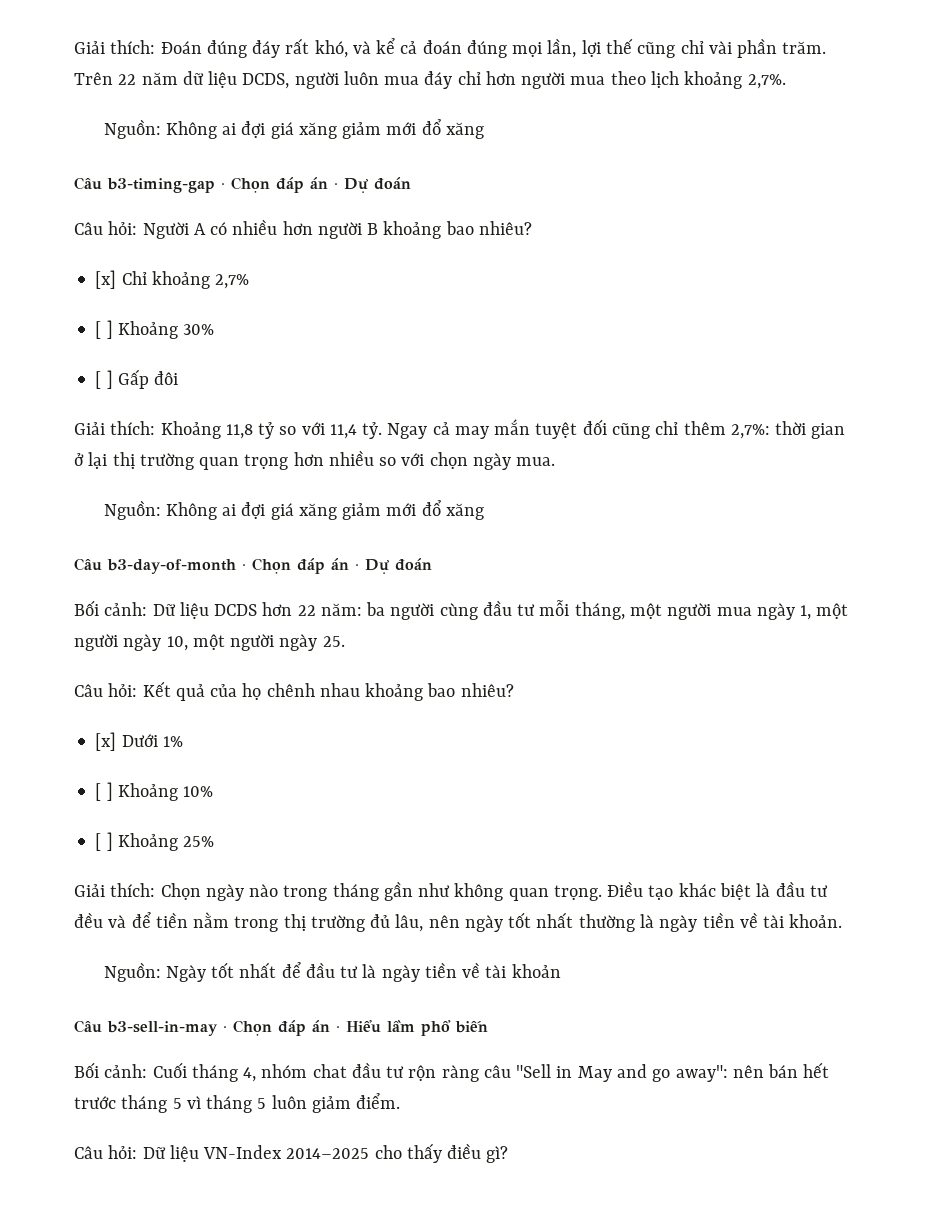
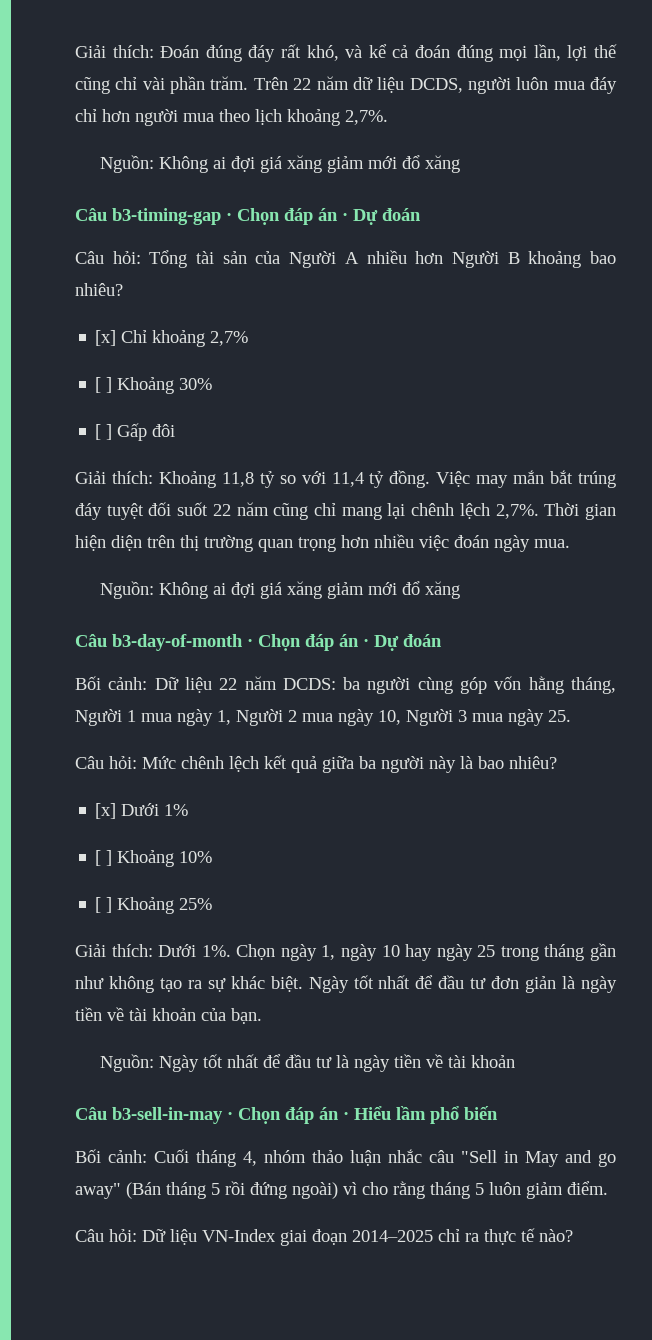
- Câu hỏi: Người A có nhiều hơn người B khoảng bao nhiêu?
+ Câu hỏi: Tổng tài sản của Người A nhiều hơn Người B khoảng bao nhiêu?
- Giải thích: Khoảng 11,8 tỷ so với 11,4 tỷ. Ngay cả may mắn tuyệt đối cũng chỉ thêm 2,7%: thời gian ở lại thị trường quan trọng hơn nhiều so với chọn ngày mua.
+ Giải thích: Khoảng 11,8 tỷ so với 11,4 tỷ đồng. Việc may mắn bắt trúng đáy tuyệt đối suốt 22 năm cũng chỉ mang lại chênh lệch 2,7%. Thời gian hiện diện trên thị trường quan trọng hơn nhiều việc đoán ngày mua.
- Bối cảnh: Dữ liệu DCDS hơn 22 năm: ba người cùng đầu tư mỗi tháng, một người mua ngày 1, một người ngày 10, một người ngày 25.
- Câu hỏi: Kết quả của họ chênh nhau khoảng bao nhiêu?
+ Bối cảnh: Dữ liệu 22 năm DCDS: ba người cùng góp vốn hằng tháng, Người 1 mua ngày 1, Người 2 mua ngày 10, Người 3 mua ngày 25.
+ Câu hỏi: Mức chênh lệch kết quả giữa ba người này là bao nhiêu?
- Giải thích: Chọn ngày nào trong tháng gần như không quan trọng. Điều tạo khác biệt là đầu tư đều và để tiền nằm trong thị trường đủ lâu, nên ngày tốt nhất thường là ngày tiền về tài khoản.
+ Giải thích: Dưới 1%. Chọn ngày 1, ngày 10 hay ngày 25 trong tháng gần như không tạo ra sự khác biệt. Ngày tốt nhất để đầu tư đơn giản là ngày tiền về tài khoản của bạn.
- Bối cảnh: Cuối tháng 4, nhóm chat đầu tư rộn ràng câu "Sell in May and go away": nên bán hết trước tháng 5 vì tháng 5 luôn giảm điểm.
+ Bối cảnh: Cuối tháng 4, nhóm thảo luận nhắc câu "Sell in May and go away" (Bán tháng 5 rồi đứng ngoài) vì cho rằng tháng 5 luôn giảm điểm.
- Câu hỏi: Dữ liệu VN-Index 2014–2025 cho thấy điều gì?
+ Câu hỏi: Dữ liệu VN-Index giai đoạn 2014–2025 chỉ ra thực tế nào?

